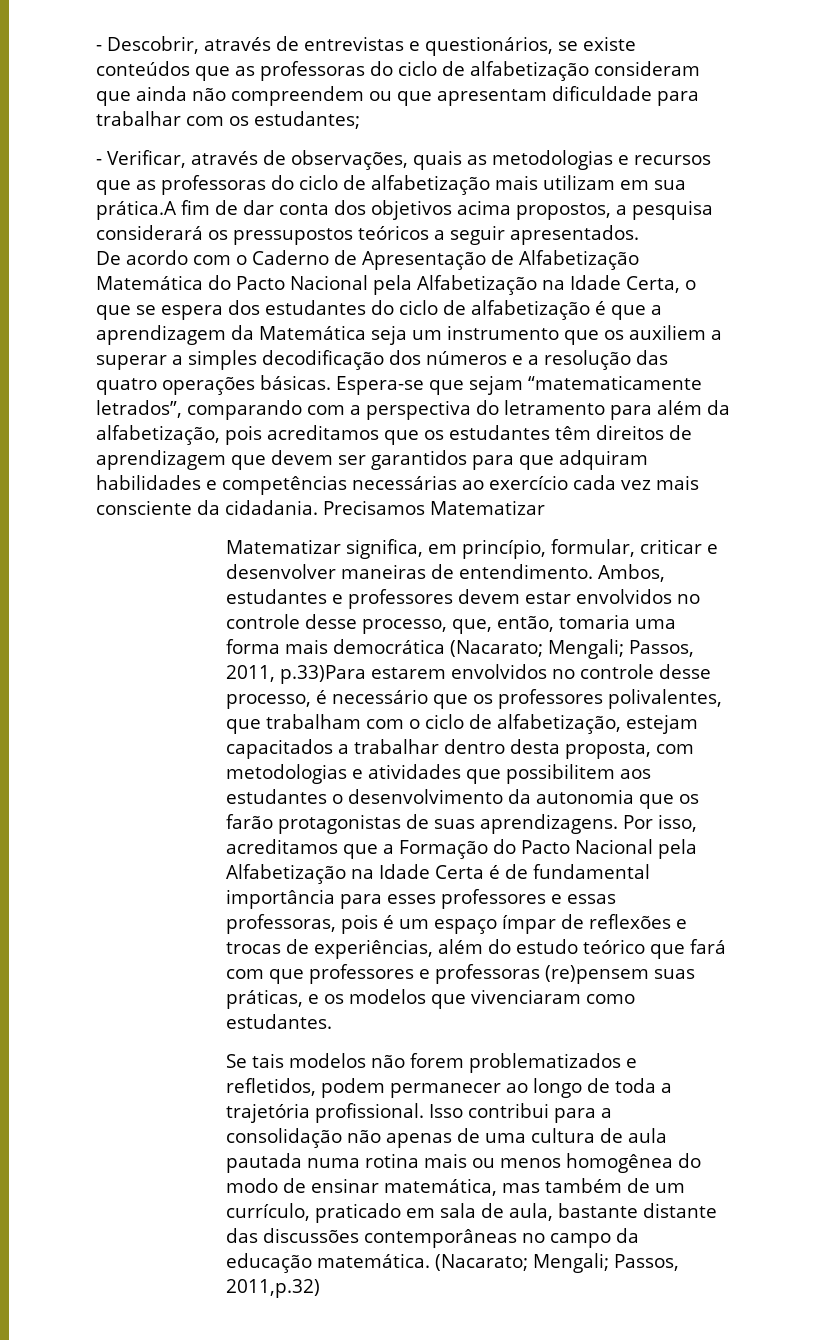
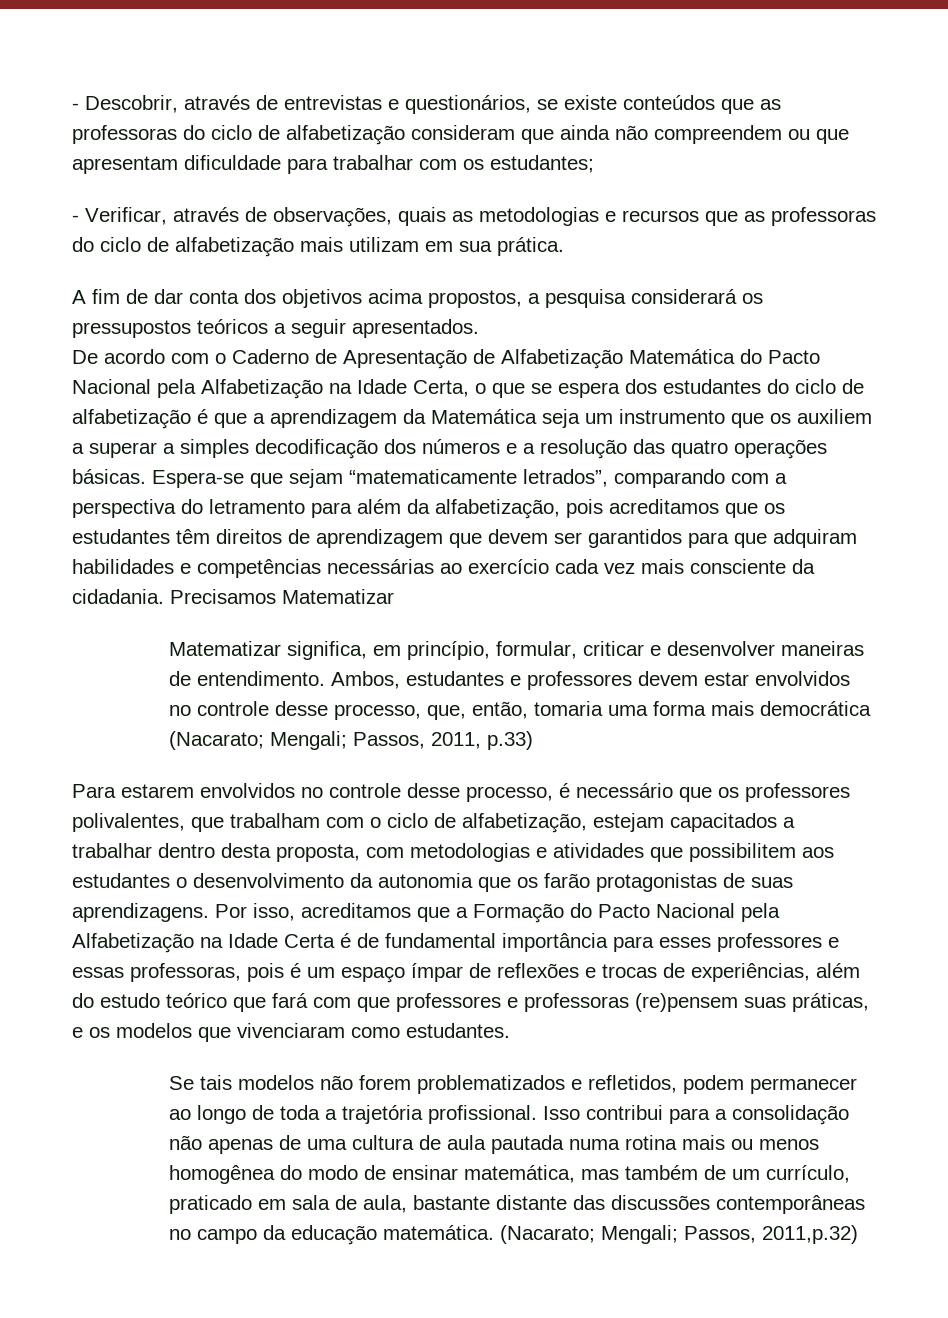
- - Verificar, através de observações, quais as metodologias e recursos que as professoras do ciclo de alfabetização mais utilizam em sua prática.A fim de dar conta dos objetivos acima propostos, a pesquisa considerará os pressupostos teóricos a seguir apresentados.
+ - Verificar, através de observações, quais as metodologias e recursos que as professoras do ciclo de alfabetização mais utilizam em sua prática.
+ A fim de dar conta dos objetivos acima propostos, a pesquisa considerará os pressupostos teóricos a seguir apresentados.
- Passos, 2011, p.33)Para estarem envolvidos no controle desse processo, é necessário que os professores polivalentes, que trabalham com o ciclo de alfabetização, estejam capacitados a trabalhar dentro desta proposta, com metodologias e atividades que possibilitem aos estudantes o desenvolvimento da autonomia que os farão protagonistas de suas aprendizagens.
+ Passos, 2011, p.33)
+ Para estarem envolvidos no controle desse processo, é necessário que os professores polivalentes, que trabalham com o ciclo de alfabetização, estejam capacitados a trabalhar dentro desta proposta, com metodologias e atividades que possibilitem aos estudantes o desenvolvimento da autonomia que os farão protagonistas de suas aprendizagens.

